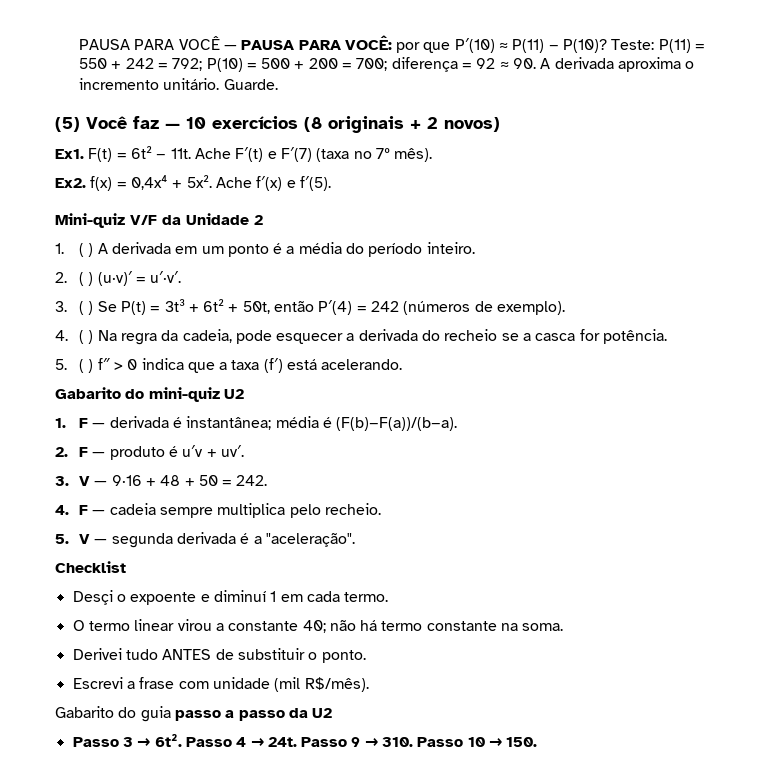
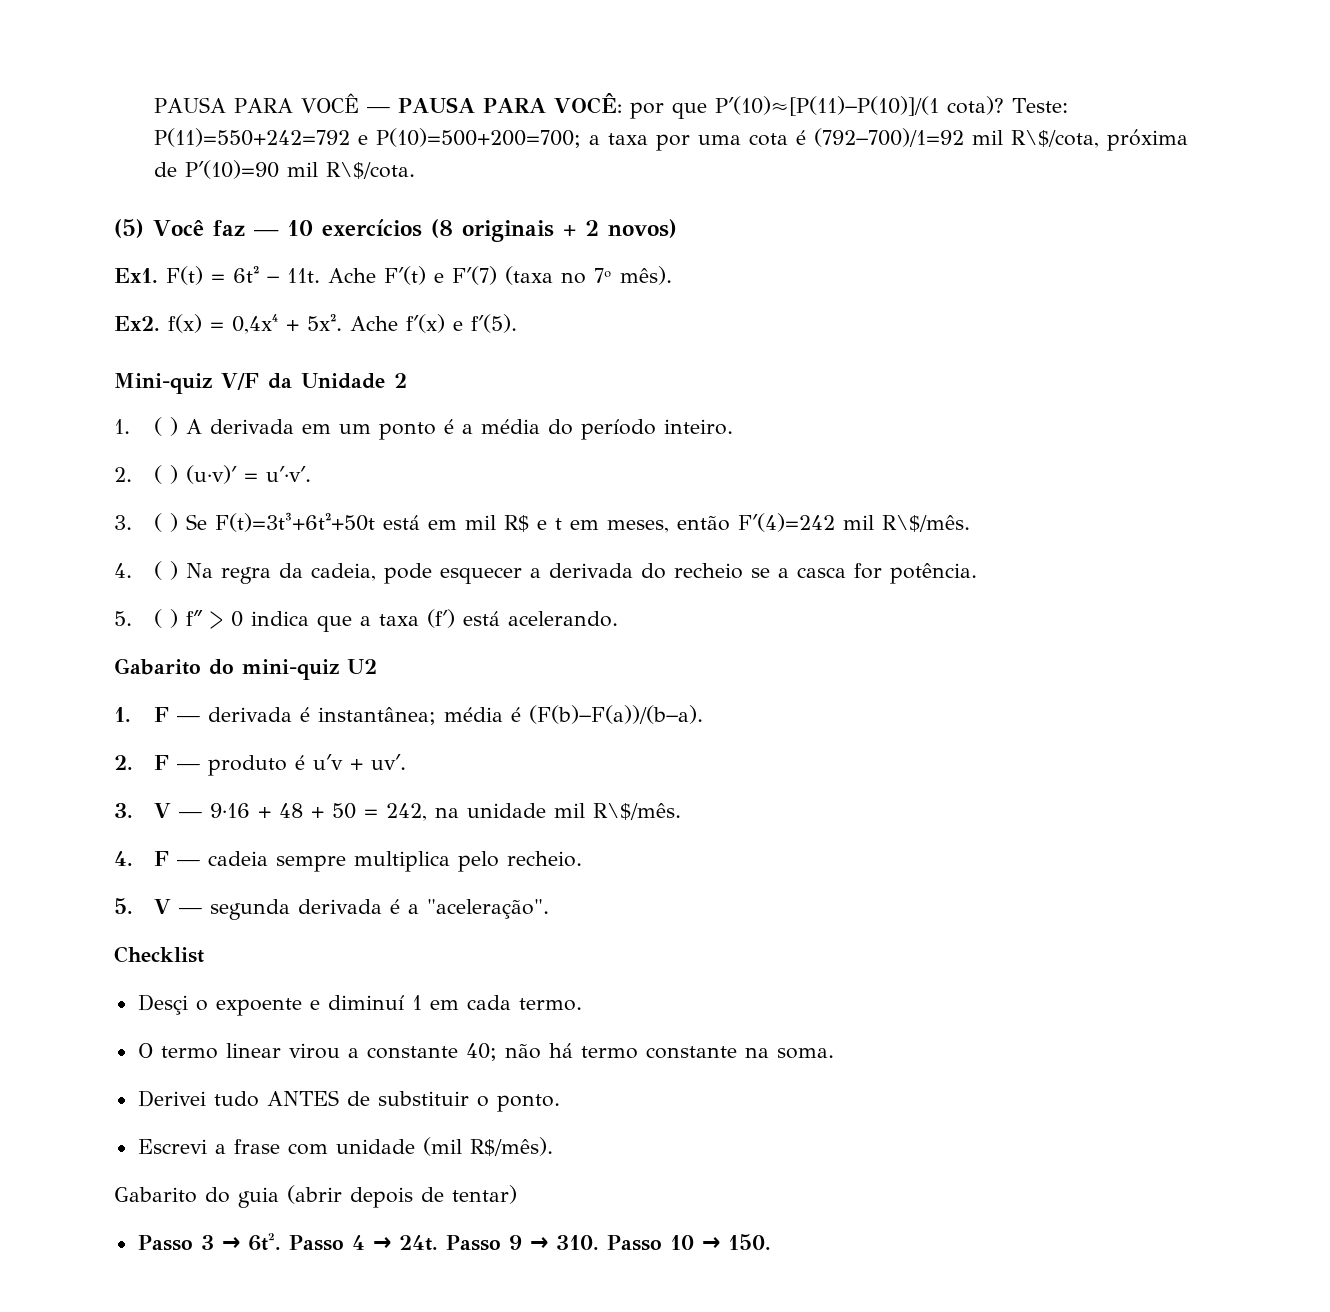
- PAUSA PARA VOCÊ — PAUSA PARA VOCÊ: por que P′(10) ≈ P(11) − P(10)? Teste: P(11) = 550 + 242 = 792; P(10) = 500 + 200 = 700; diferença = 92 ≈ 90. A derivada aproxima o incremento unitário. Guarde.
+ PAUSA PARA VOCÊ — PAUSA PARA VOCÊ: por que P′(10)≈[P(11)−P(10)]/(1 cota)? Teste: P(11)=550+242=792 e P(10)=500+200=700; a taxa por uma cota é (792−700)/1=92 mil R\$/cota, próxima de P′(10)=90 mil R\$/cota.
- 3. ( ) Se P(t) = 3t³ + 6t² + 50t, então P′(4) = 242 (números de exemplo).
+ 3. ( ) Se F(t)=3t³+6t²+50t está em mil R$ e t em meses, então F′(4)=242 mil R\$/mês.
- 3. V — 9·16 + 48 + 50 = 242.
+ 3. V — 9·16 + 48 + 50 = 242, na unidade mil R\$/mês.
- Gabarito do guia passo a passo da U2
+ Gabarito do guia (abrir depois de tentar)

